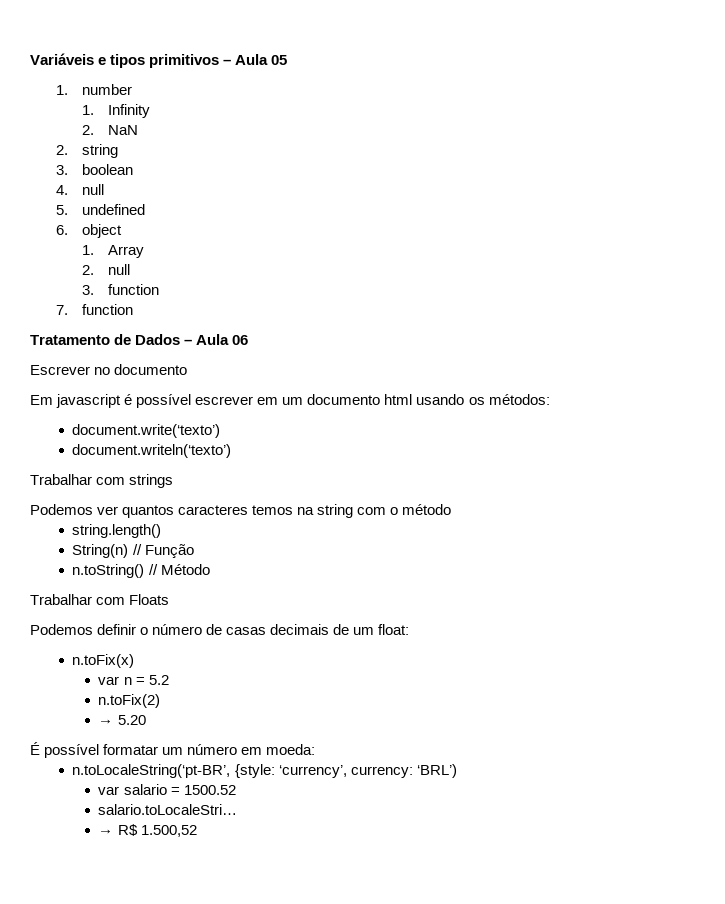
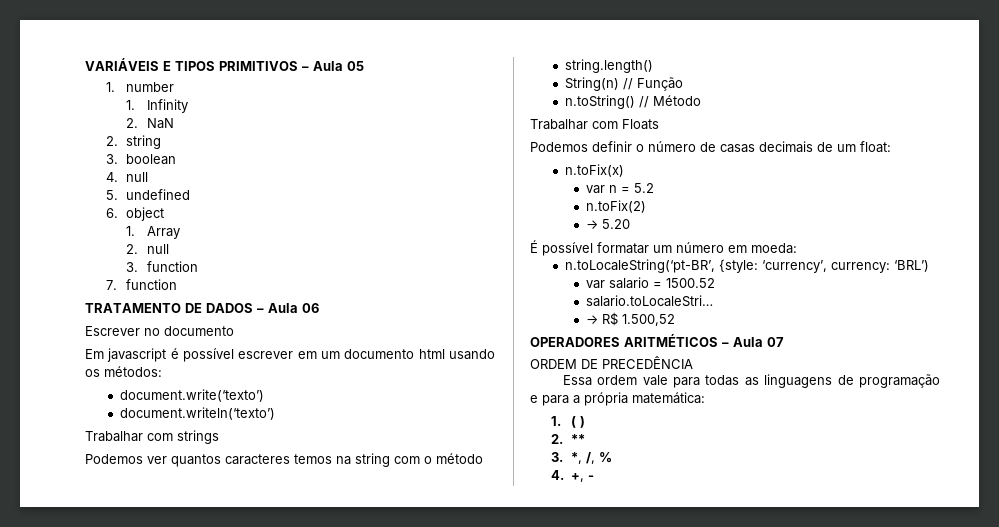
- Variáveis e tipos primitivos – Aula 05
+ VARIÁVEIS E TIPOS PRIMITIVOS – Aula 05
- Tratamento de Dados – Aula 06
+ TRATAMENTO DE DADOS – Aula 06
+ OPERADORES ARITMÉTICOS – Aula 07
+ ORDEM DE PRECEDÊNCIA
+ Essa ordem vale para todas as linguagens de programação e para a própria matemática:
+ 1. ( )
+ 2. **
+ 3. *, /, %
+ 4. +, -

